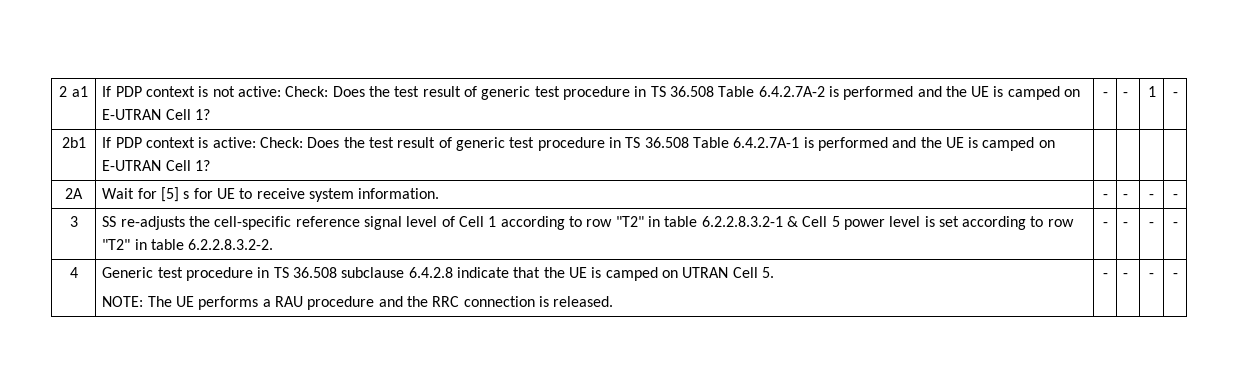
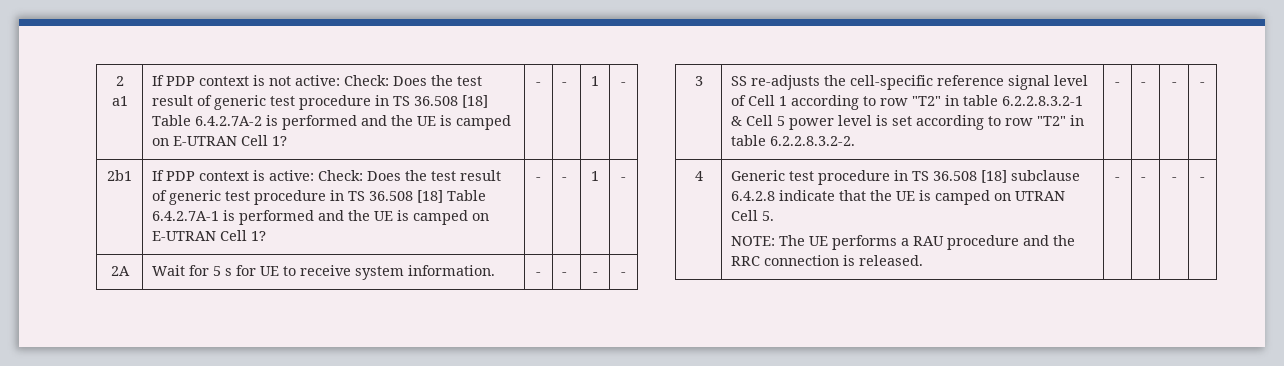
- 2 a1 | If PDP context is not active: Check: Does the test result of generic test procedure in TS 36.508 Table 6.4.2.7A-2 is performed and the UE is camped on E-UTRAN Cell 1? | - | - | 1 | -
+ 2 a1 | If PDP context is not active: Check: Does the test result of generic test procedure in TS 36.508 [18] Table 6.4.2.7A-2 is performed and the UE is camped on E-UTRAN Cell 1? | - | - | 1 | -
- 2b1 | If PDP context is active: Check: Does the test result of generic test procedure in TS 36.508 Table 6.4.2.7A-1 is performed and the UE is camped on E-UTRAN Cell 1? | | | |
+ 2b1 | If PDP context is active: Check: Does the test result of generic test procedure in TS 36.508 [18] Table 6.4.2.7A-1 is performed and the UE is camped on E-UTRAN Cell 1? | - | - | 1 | -
- 2A | Wait for [5] s for UE to receive system information. | - | - | - | -
+ 2A | Wait for 5 s for UE to receive system information. | - | - | - | -
- 4 | Generic test procedure in TS 36.508 subclause 6.4.2.8 indicate that the UE is camped on UTRAN Cell 5.
+ 4 | Generic test procedure in TS 36.508 [18] subclause 6.4.2.8 indicate that the UE is camped on UTRAN Cell 5.

